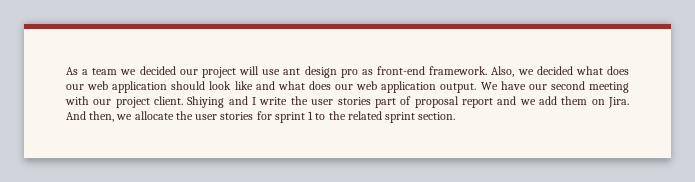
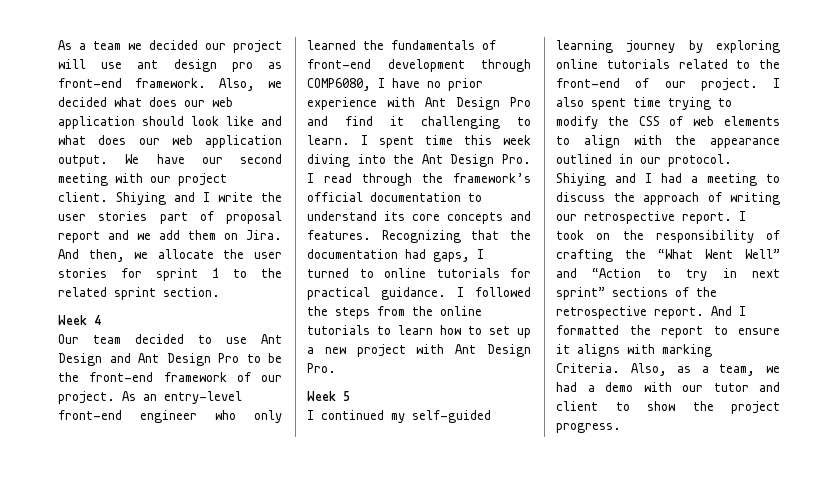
+ Week 4
+ Our team decided to use Ant Design and Ant Design Pro to be the front-end framework of our project. As an entry-level front-end engineer who only learned the fundamentals of front-end development through COMP6080, I have no prior experience with Ant Design Pro and find it challenging to learn. I spent time this week diving into the Ant Design Pro. I read through the framework’s official documentation to understand its core concepts and features. Recognizing that the documentation had gaps, I turned to online tutorials for practical guidance. I followed the steps from the online tutorials to learn how to set up a new project with Ant Design Pro.
+ Week 5
+ I continued my self-guided learning journey by exploring online tutorials related to the front-end of our project. I also spent time trying to modify the CSS of web elements to align with the appearance outlined in our protocol. Shiying and I had a meeting to discuss the approach of writing our retrospective report. I took on the responsibility of crafting the “What Went Well” and “Action to try in next sprint” sections of the retrospective report. And I formatted the report to ensure it aligns with marking Criteria. Also, as a team, we had a demo with our tutor and client to show the project progress.

